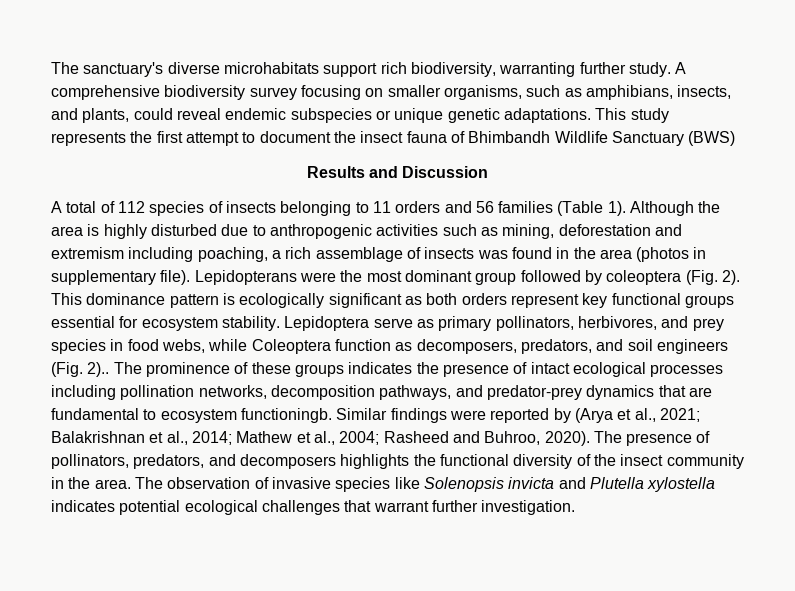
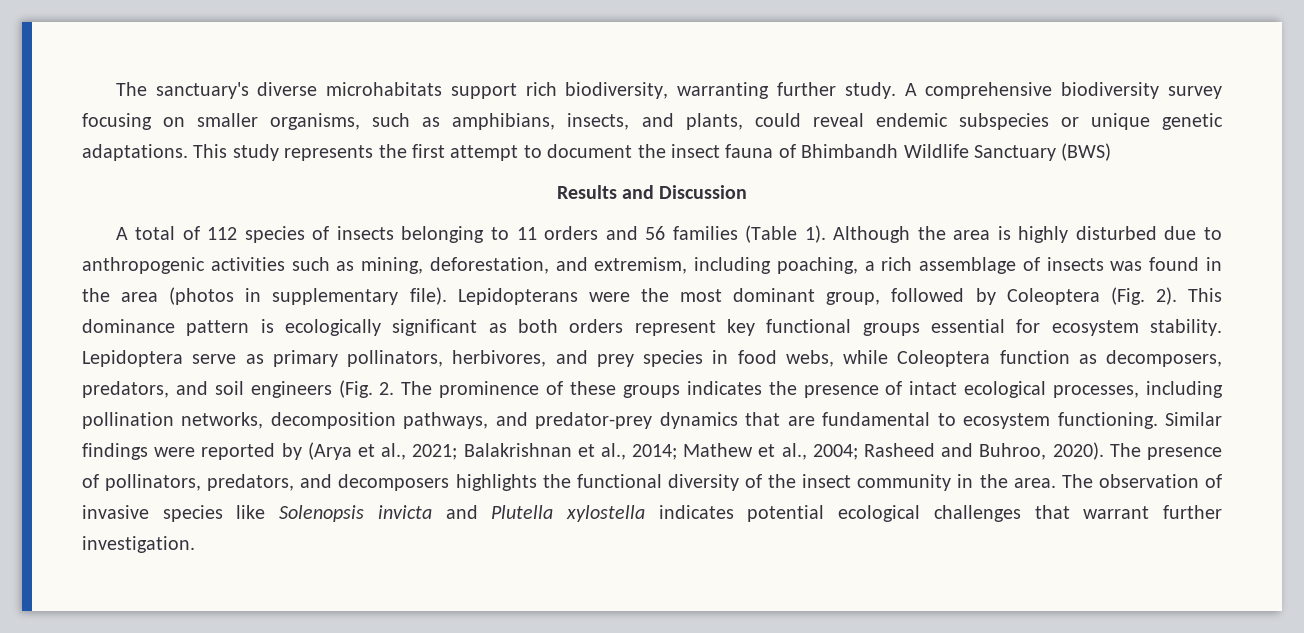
- Although the area is highly disturbed due to anthropogenic activities such as mining, deforestation and extremism including poaching, a rich assemblage of insects was found in the area (photos in supplementary file).
+ Although the area is highly disturbed due to anthropogenic activities such as mining, deforestation, and extremism, including poaching, a rich assemblage of insects was found in the area (photos in supplementary file).
- Lepidopterans were the most dominant group followed by coleoptera (Fig. 2).
+ Lepidopterans were the most dominant group, followed by Coleoptera (Fig. 2).
- Lepidoptera serve as primary pollinators, herbivores, and prey species in food webs, while Coleoptera function as decomposers, predators, and soil engineers (Fig. 2).. The prominence of these groups indicates the presence of intact ecological processes including pollination networks, decomposition pathways, and predator-prey dynamics that are fundamental to ecosystem functioningb.
+ Lepidoptera serve as primary pollinators, herbivores, and prey species in food webs, while Coleoptera function as decomposers, predators, and soil engineers (Fig. 2. The prominence of these groups indicates the presence of intact ecological processes, including pollination networks, decomposition pathways, and predator-prey dynamics that are fundamental to ecosystem functioning.

